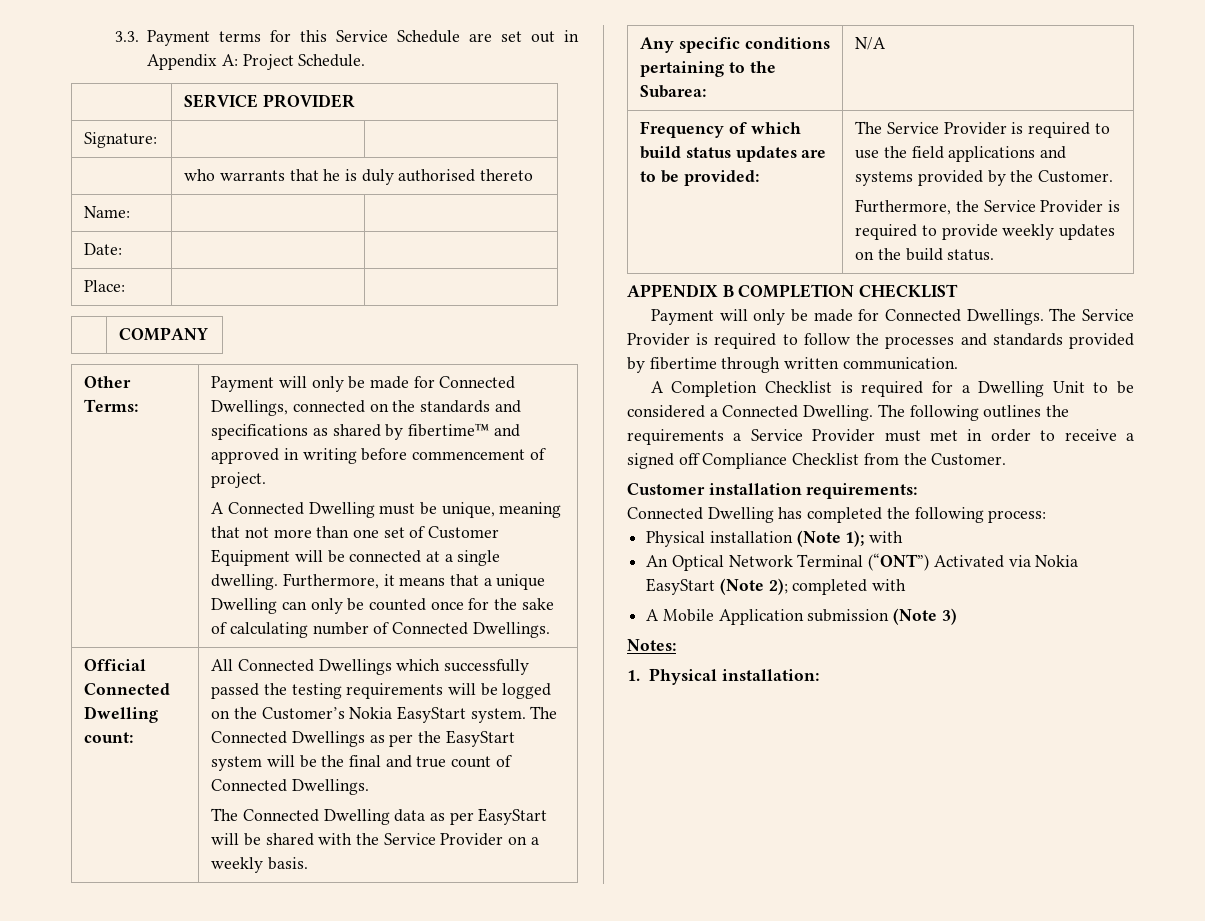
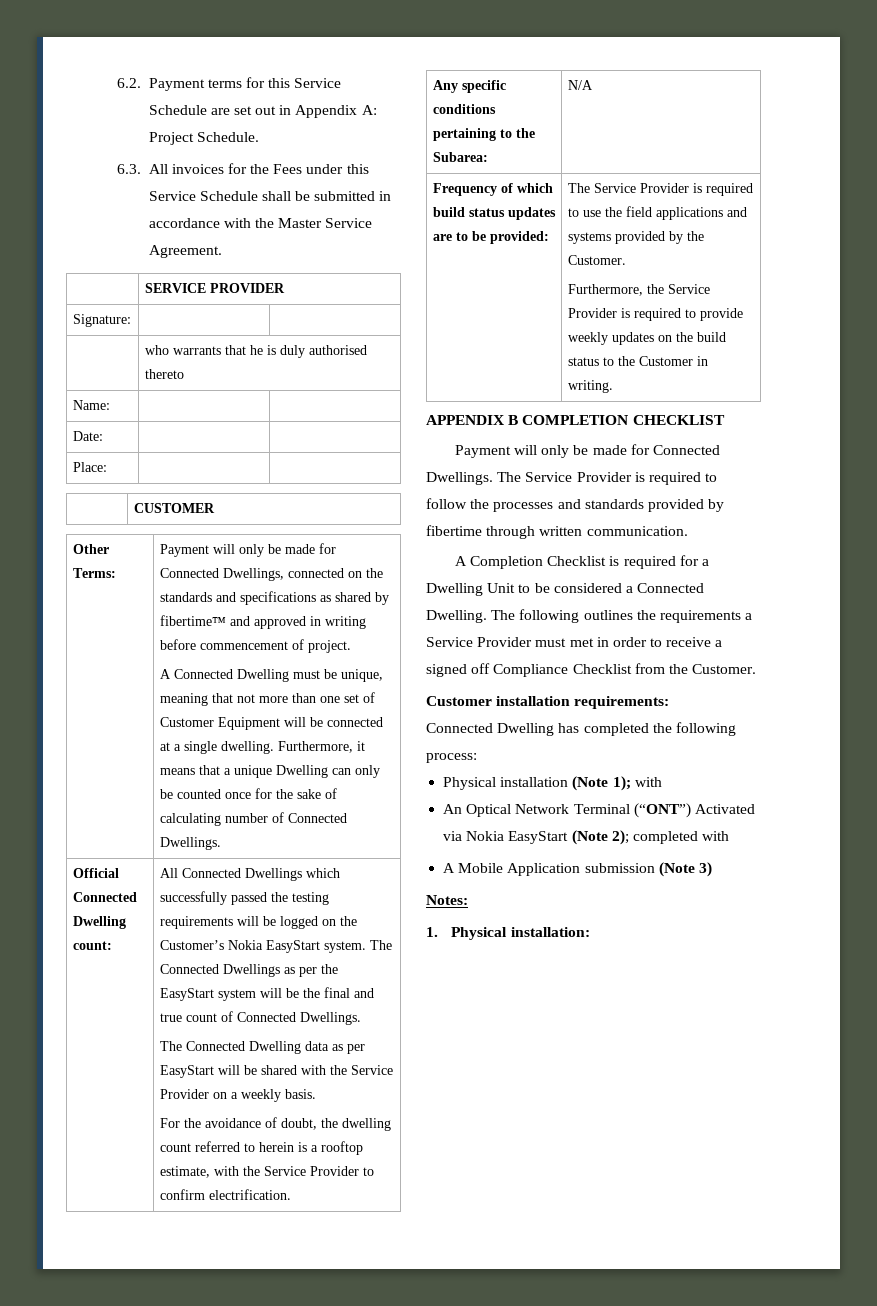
- 3.3. Payment terms for this Service Schedule are set out in Appendix A: Project Schedule.
+ 6.2. Payment terms for this Service Schedule are set out in Appendix A: Project Schedule.
+ 6.3. All invoices for the Fees under this Service Schedule shall be submitted in accordance with the Master Service Agreement.
- | COMPANY
+ | CUSTOMER
+ For the avoidance of doubt, the dwelling count referred to herein is a rooftop estimate, with the Service Provider to confirm electrification.
- Furthermore, the Service Provider is required to provide weekly updates on the build status.
+ Furthermore, the Service Provider is required to provide weekly updates on the build status to the Customer in writing.

